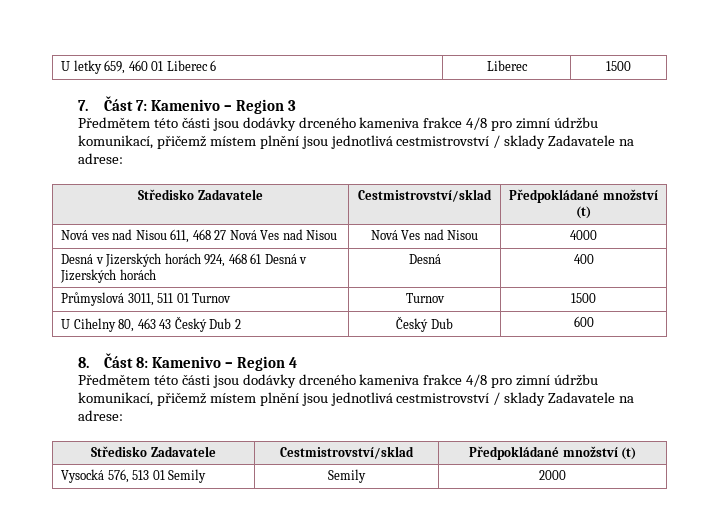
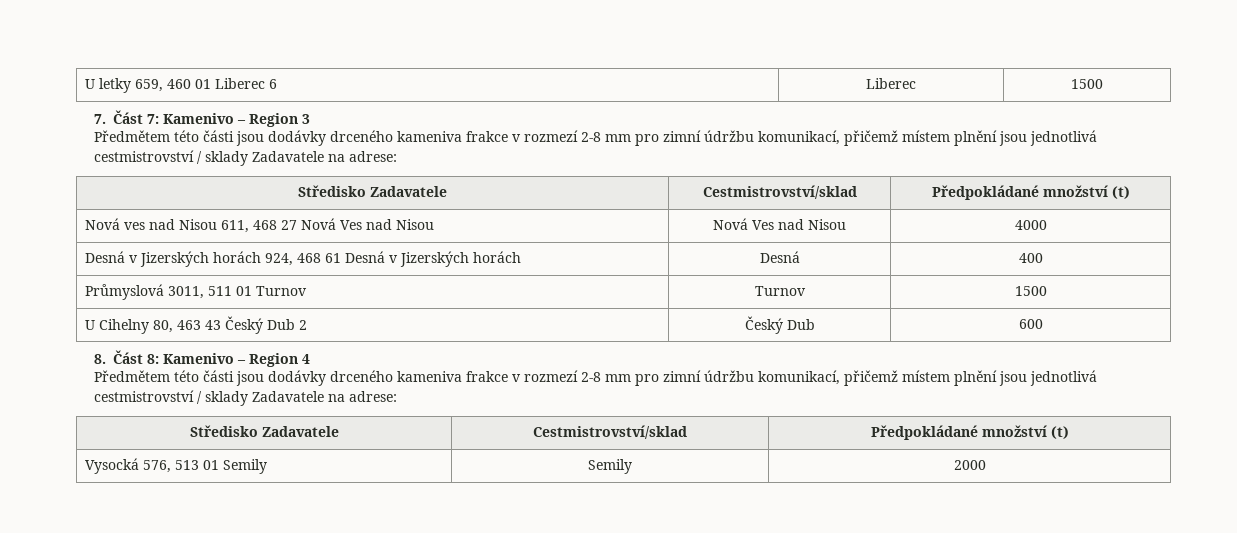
  7. Část 7: Kamenivo – Region 3
- Předmětem této části jsou dodávky drceného kameniva frakce 4/8 pro zimní údržbu komunikací, přičemž místem plnění jsou jednotlivá cestmistrovství / sklady Zadavatele na adrese:
+ Předmětem této části jsou dodávky drceného kameniva frakce v rozmezí 2-8 mm pro zimní údržbu komunikací, přičemž místem plnění jsou jednotlivá cestmistrovství / sklady Zadavatele na adrese:
  8. Část 8: Kamenivo – Region 4
- Předmětem této části jsou dodávky drceného kameniva frakce 4/8 pro zimní údržbu komunikací, přičemž místem plnění jsou jednotlivá cestmistrovství / sklady Zadavatele na adrese:
+ Předmětem této části jsou dodávky drceného kameniva frakce v rozmezí 2-8 mm pro zimní údržbu komunikací, přičemž místem plnění jsou jednotlivá cestmistrovství / sklady Zadavatele na adrese:

